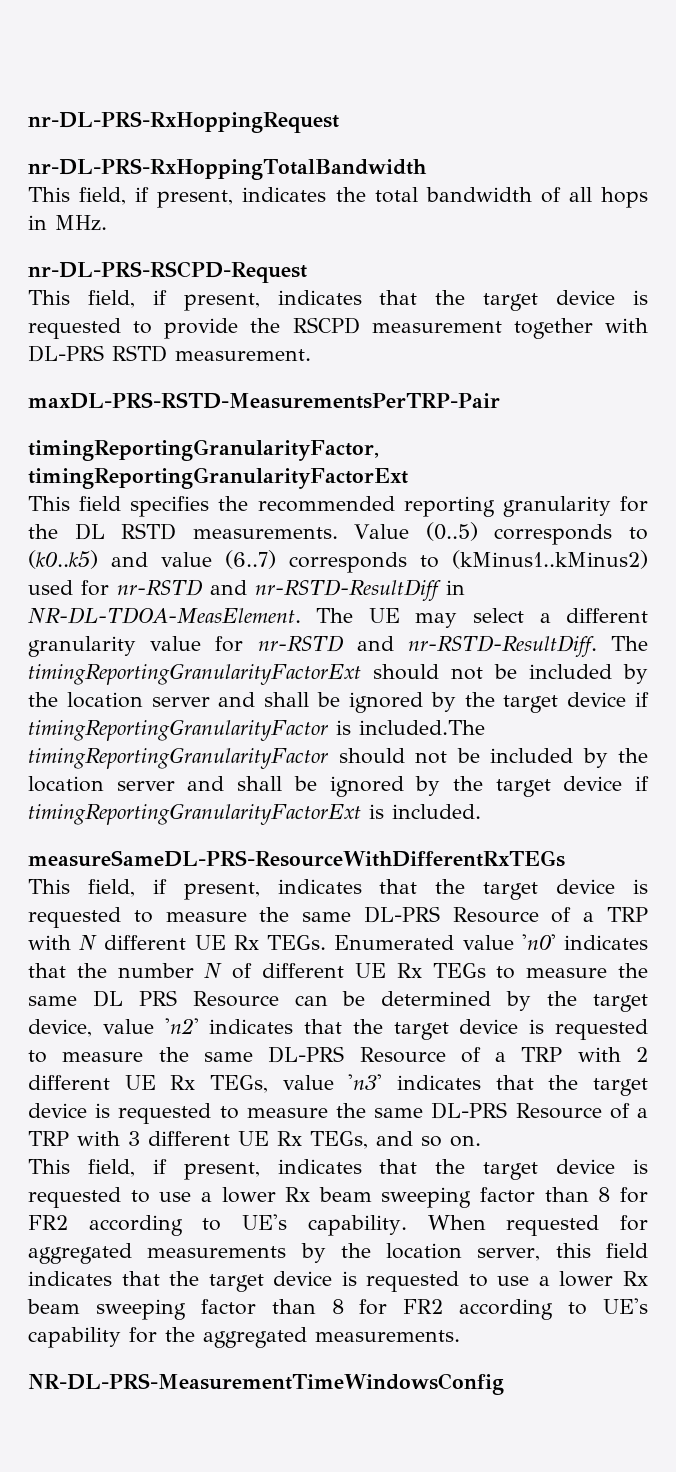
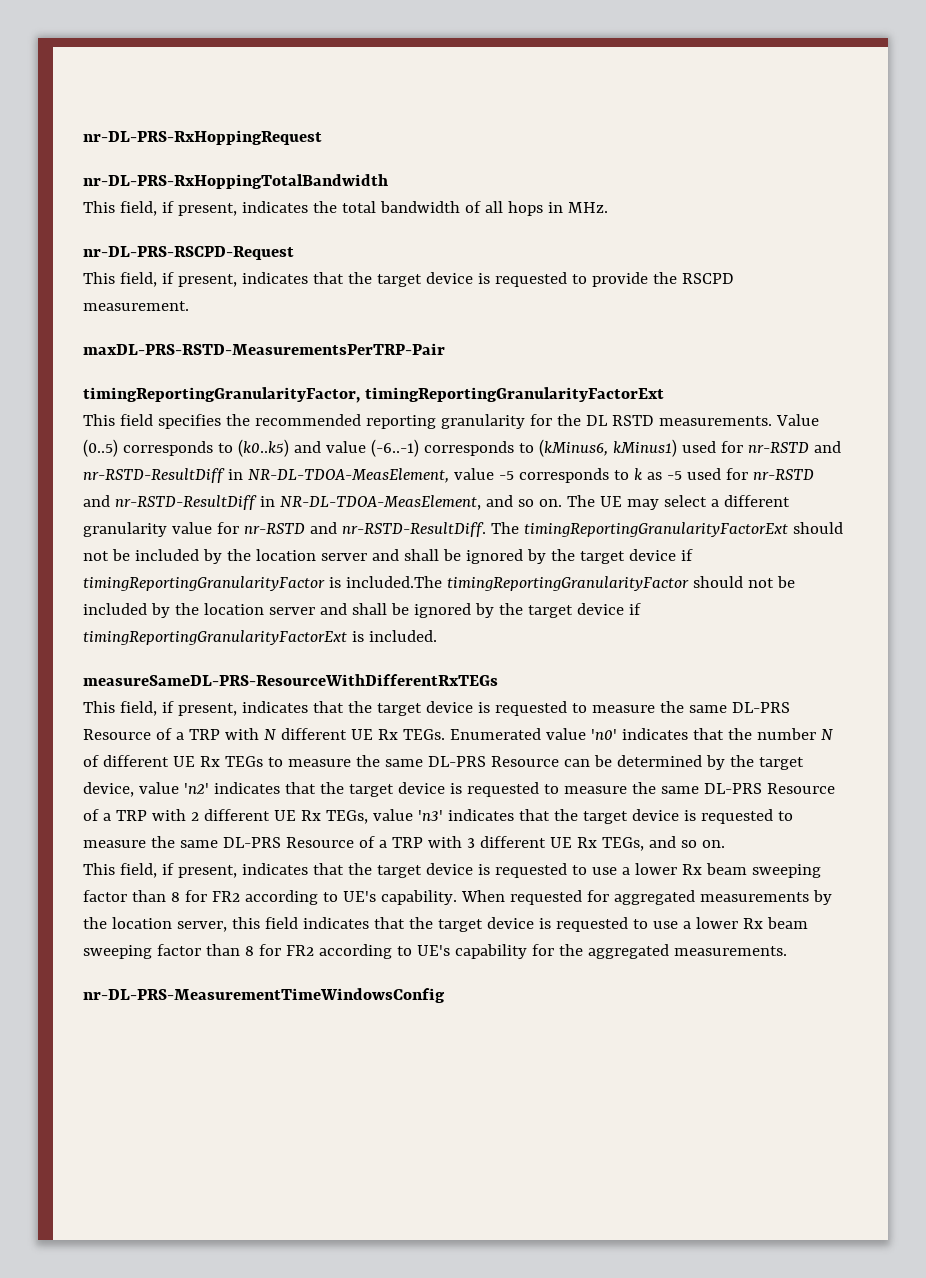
- This field, if present, indicates that the target device is requested to provide the RSCPD measurement together with DL-PRS RSTD measurement.
+ This field, if present, indicates that the target device is requested to provide the RSCPD measurement.
- Value (0..5) corresponds to (k0..k5) and value (6..7) corresponds to (kMinus1..kMinus2) used for nr-RSTD and nr-RSTD-ResultDiff in NR-DL-TDOA-MeasElement.
+ Value (0..5) corresponds to (k0..k5) and value (-6..-1) corresponds to (kMinus6, kMinus1) used for nr-RSTD and nr-RSTD-ResultDiff in NR-DL-TDOA-MeasElement, value -5 corresponds to k as -5 used for nr-RSTD and nr-RSTD-ResultDiff in NR-DL-TDOA-MeasElement, and so on.
- Enumerated value 'n0' indicates that the number N of different UE Rx TEGs to measure the same DL PRS Resource can be determined by the target device, value 'n2' indicates that the target device is requested to measure the same DL-PRS Resource of a TRP with 2 different UE Rx TEGs, value 'n3' indicates that the target device is requested to measure the same DL-PRS Resource of a TRP with 3 different UE Rx TEGs, and so on.
+ Enumerated value 'n0' indicates that the number N of different UE Rx TEGs to measure the same DL-PRS Resource can be determined by the target device, value 'n2' indicates that the target device is requested to measure the same DL-PRS Resource of a TRP with 2 different UE Rx TEGs, value 'n3' indicates that the target device is requested to measure the same DL-PRS Resource of a TRP with 3 different UE Rx TEGs, and so on.
- NR-DL-PRS-MeasurementTimeWindowsConfig
+ nr-DL-PRS-MeasurementTimeWindowsConfig

